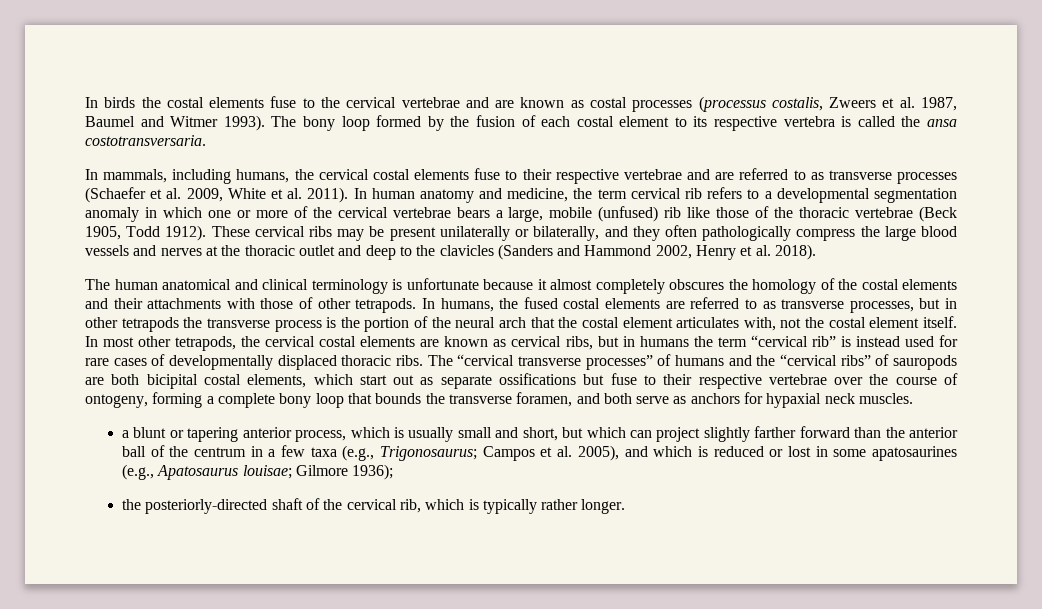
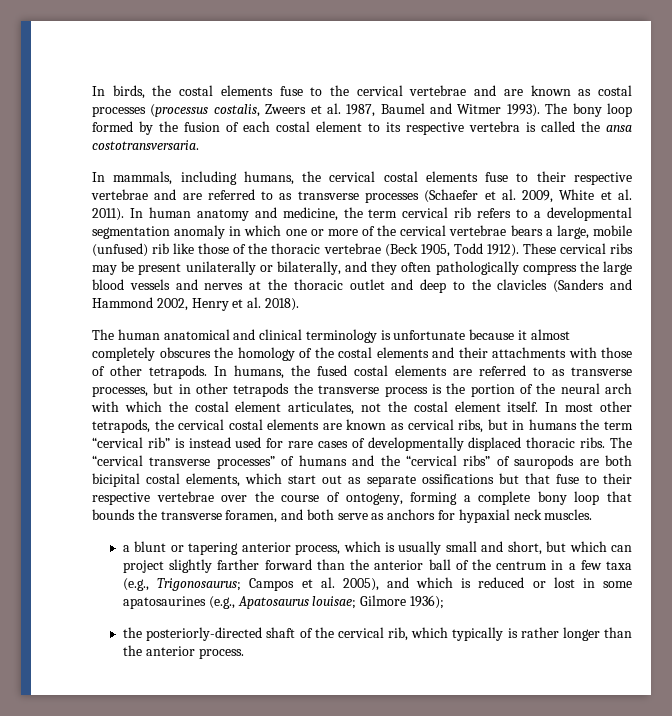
- In birds the costal elements fuse to the cervical vertebrae and are known as costal processes (processus costalis, Zweers et al. 1987, Baumel and Witmer 1993).
+ In birds, the costal elements fuse to the cervical vertebrae and are known as costal processes (processus costalis, Zweers et al. 1987, Baumel and Witmer 1993).
- In humans, the fused costal elements are referred to as transverse processes, but in other tetrapods the transverse process is the portion of the neural arch that the costal element articulates with, not the costal element itself.
+ In humans, the fused costal elements are referred to as transverse processes, but in other tetrapods the transverse process is the portion of the neural arch with which the costal element articulates, not the costal element itself.
- The “cervical transverse processes” of humans and the “cervical ribs” of sauropods are both bicipital costal elements, which start out as separate ossifications but fuse to their respective vertebrae over the course of ontogeny, forming a complete bony loop that bounds the transverse foramen, and both serve as anchors for hypaxial neck muscles.
+ The “cervical transverse processes” of humans and the “cervical ribs” of sauropods are both bicipital costal elements, which start out as separate ossifications but that fuse to their respective vertebrae over the course of ontogeny, forming a complete bony loop that bounds the transverse foramen, and both serve as anchors for hypaxial neck muscles.
- the posteriorly-directed shaft of the cervical rib, which is typically rather longer.
+ the posteriorly-directed shaft of the cervical rib, which typically is rather longer than the anterior process.

